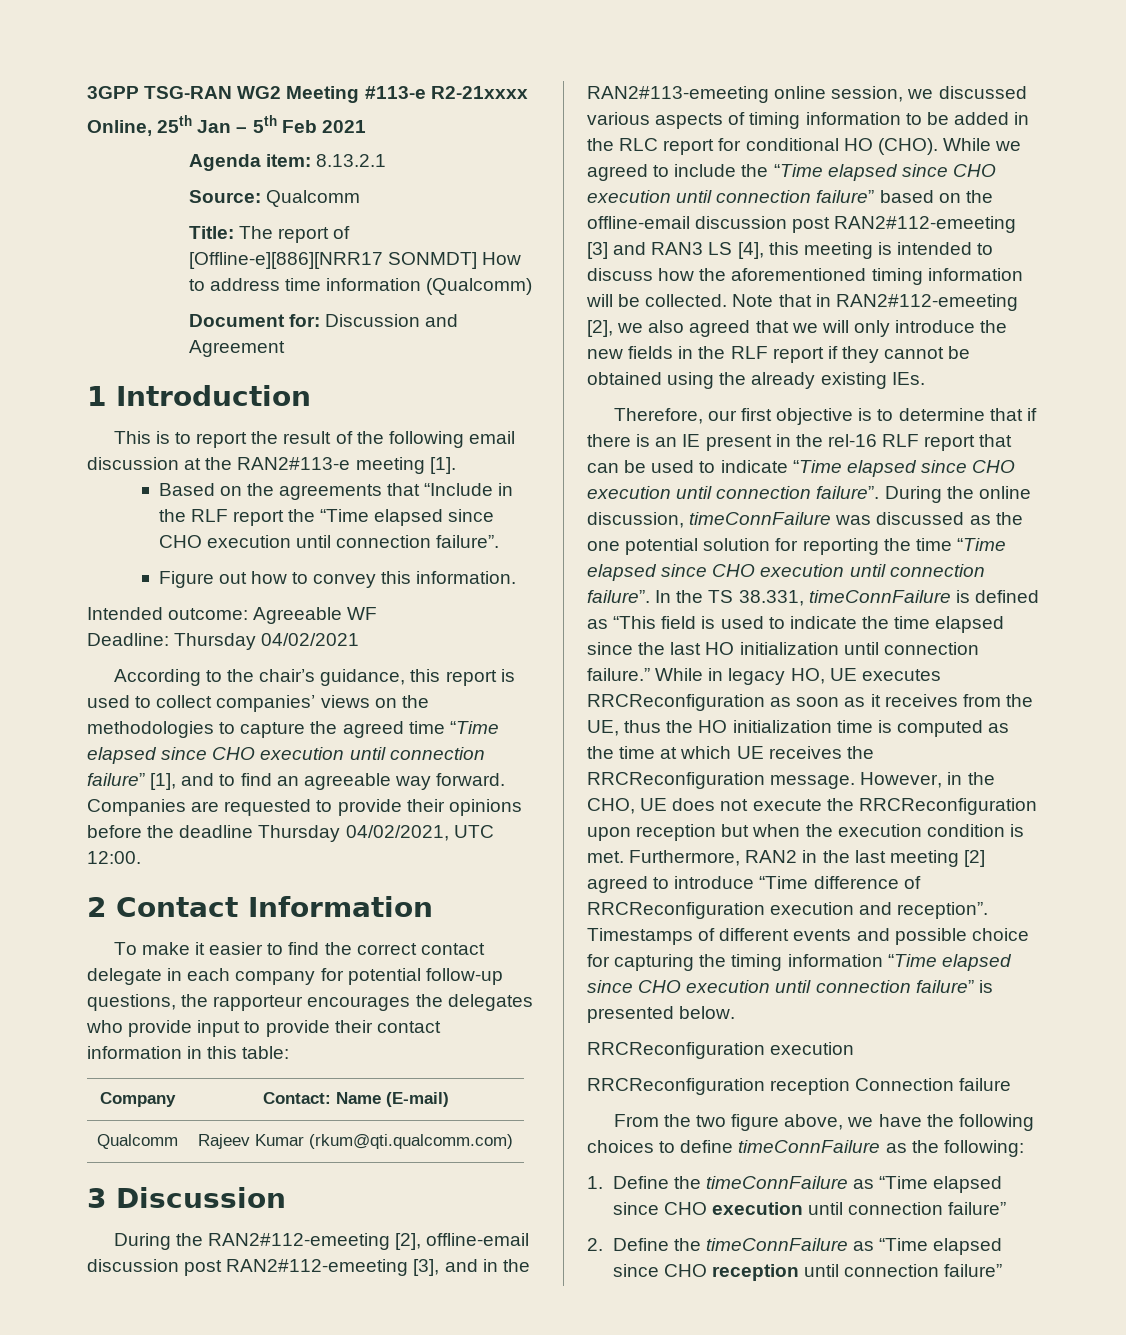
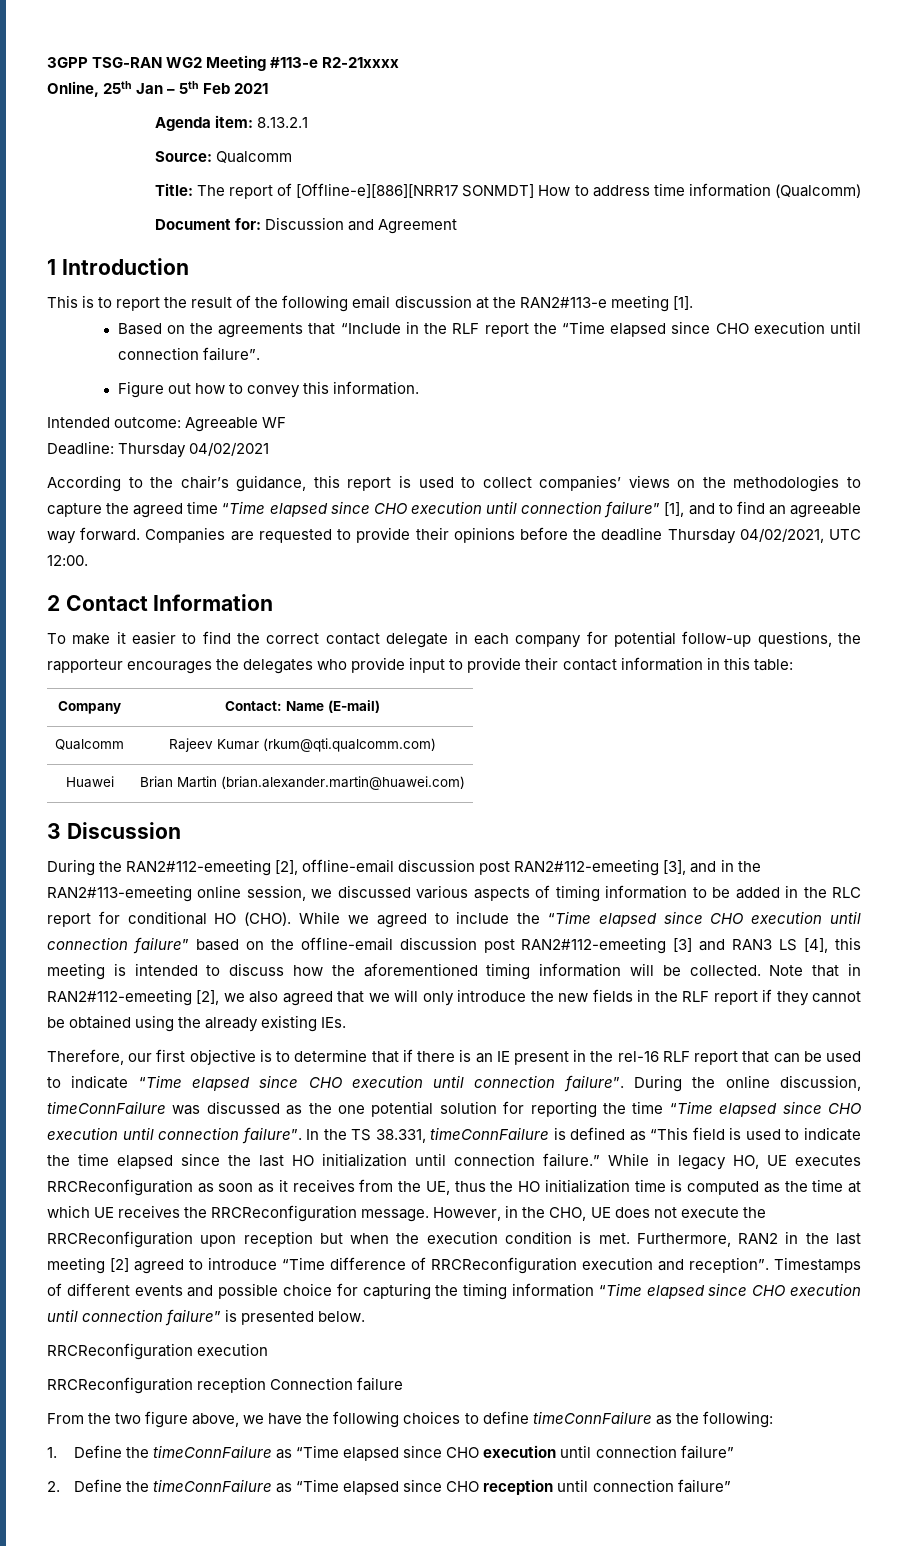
+ Huawei | Brian Martin (brian.alexander.martin@huawei.com)

